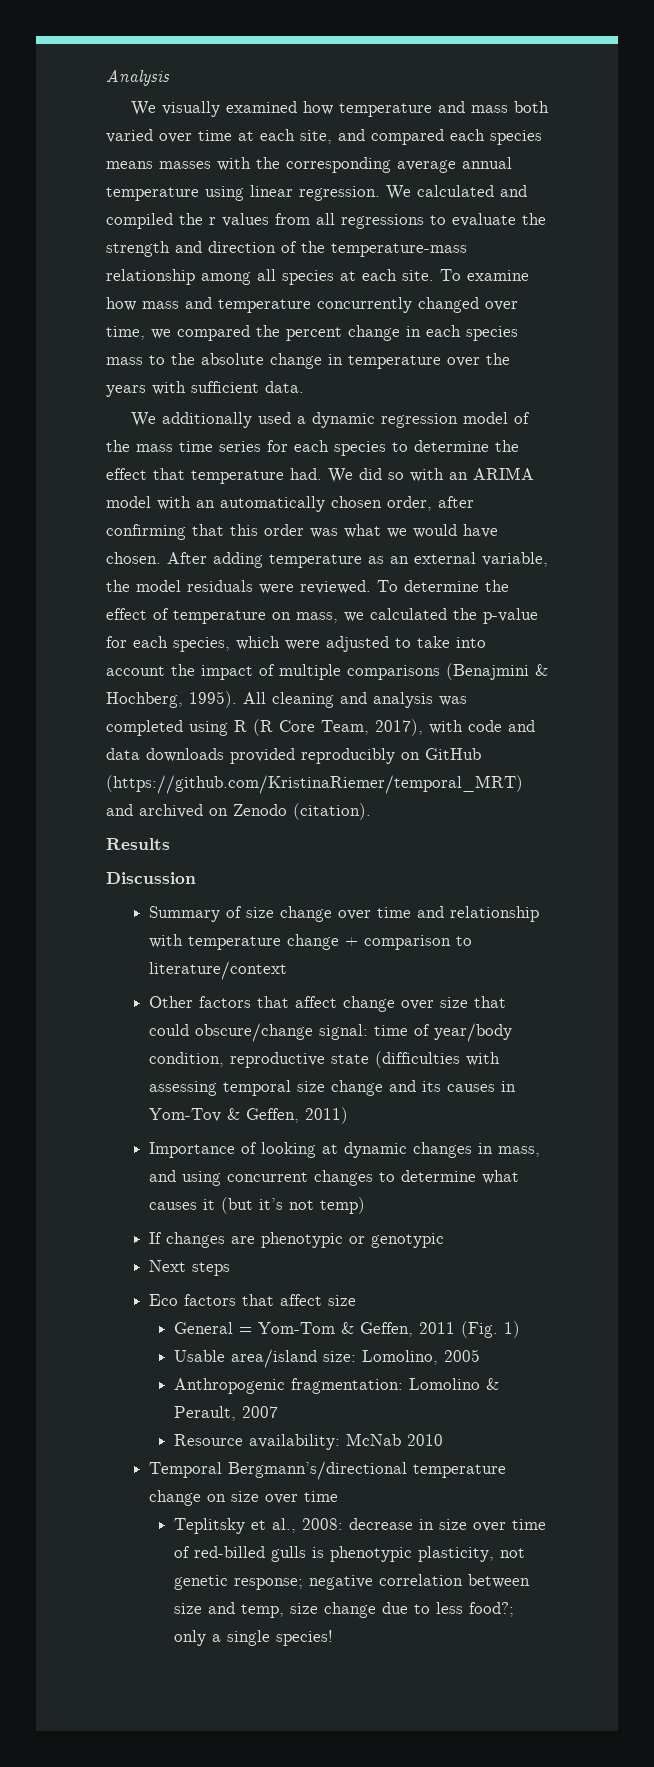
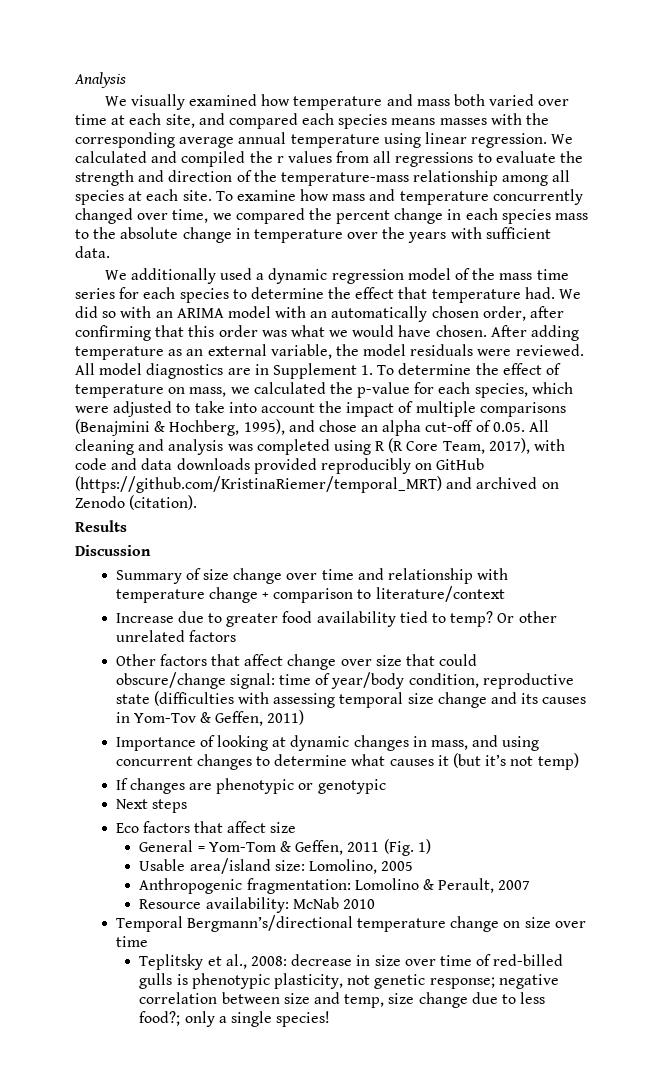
- To determine the effect of temperature on mass, we calculated the p-value for each species, which were adjusted to take into account the impact of multiple comparisons (Benajmini & Hochberg, 1995). All cleaning and analysis was completed using R (R Core Team, 2017), with code and data downloads provided reproducibly on GitHub (https://github.com/KristinaRiemer/temporal_MRT) and archived on Zenodo (citation).
+ All model diagnostics are in Supplement 1. To determine the effect of temperature on mass, we calculated the p-value for each species, which were adjusted to take into account the impact of multiple comparisons (Benajmini & Hochberg, 1995), and chose an alpha cut-off of 0.05. All cleaning and analysis was completed using R (R Core Team, 2017), with code and data downloads provided reproducibly on GitHub (https://github.com/KristinaRiemer/temporal_MRT) and archived on Zenodo (citation).
+ Increase due to greater food availability tied to temp? Or other unrelated factors

